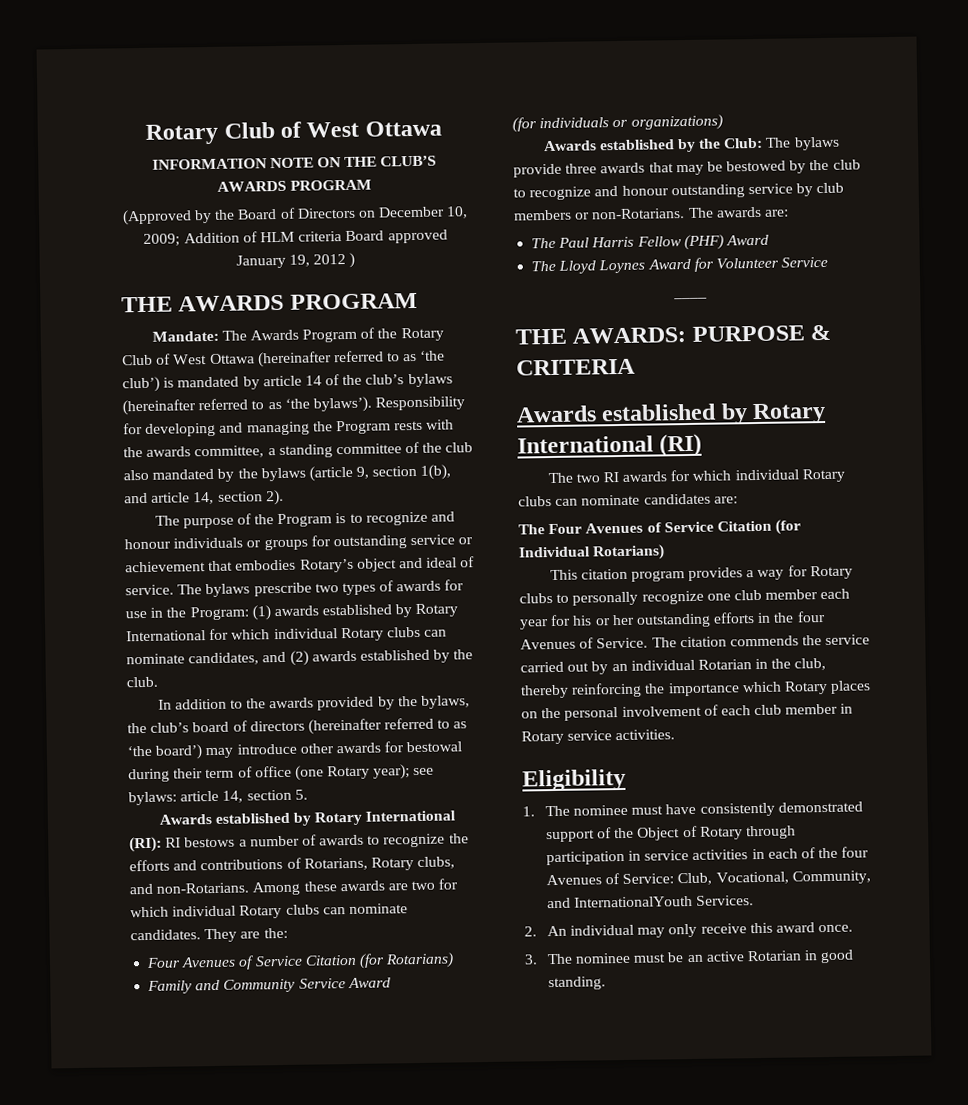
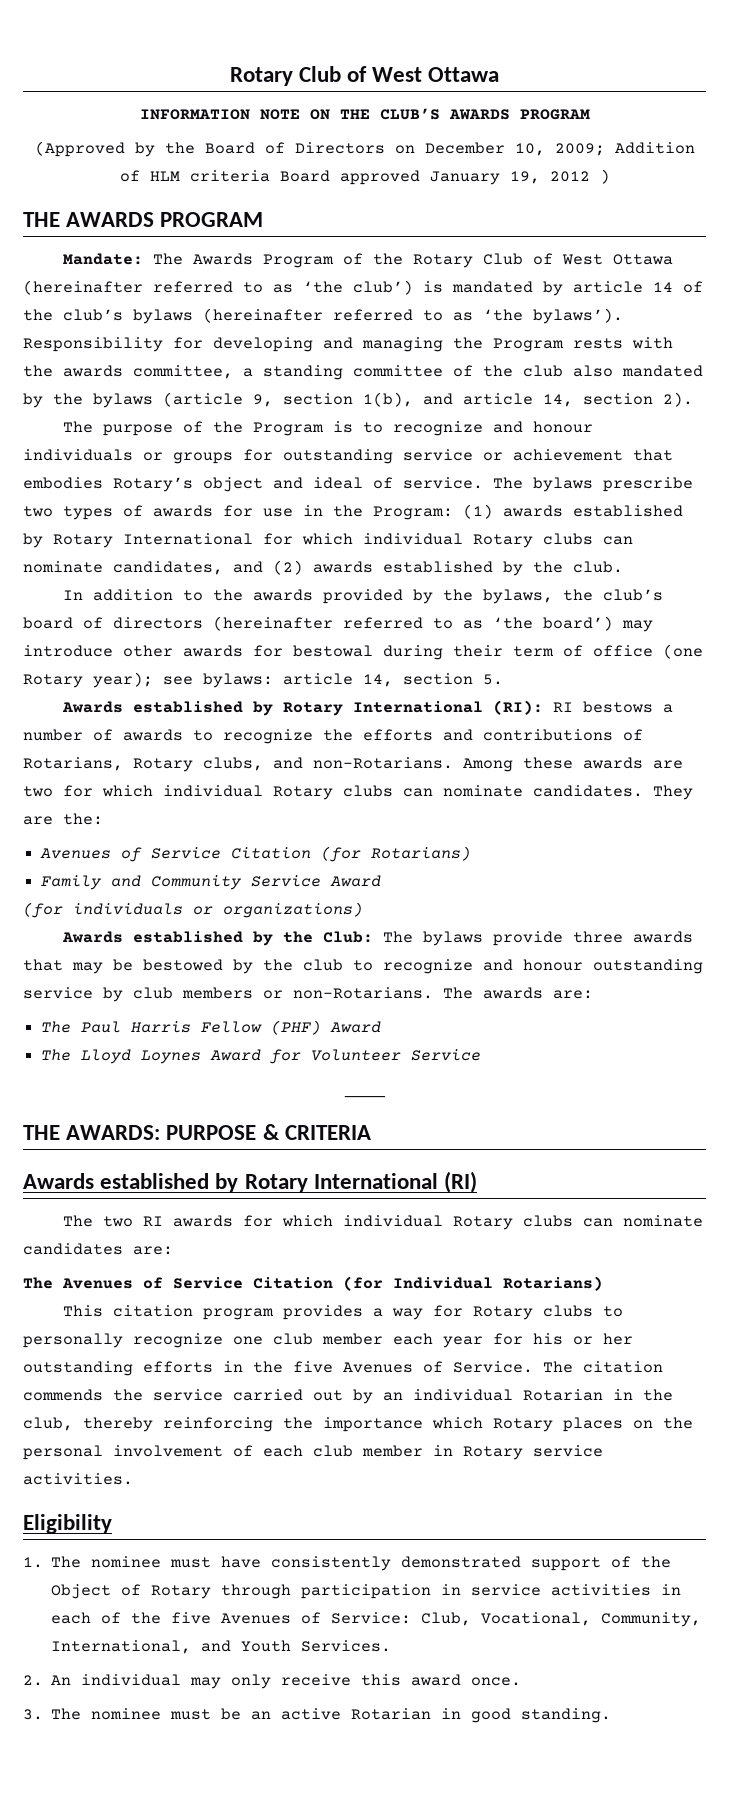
- Four Avenues of Service Citation (for Rotarians)
+ Avenues of Service Citation (for Rotarians)
- The Four Avenues of Service Citation (for Individual Rotarians)
+ The Avenues of Service Citation (for Individual Rotarians)
- This citation program provides a way for Rotary clubs to personally recognize one club member each year for his or her outstanding efforts in the four Avenues of Service.
+ This citation program provides a way for Rotary clubs to personally recognize one club member each year for his or her outstanding efforts in the five Avenues of Service.
- 1. The nominee must have consistently demonstrated support of the Object of Rotary through participation in service activities in each of the four Avenues of Service: Club, Vocational, Community, and InternationalYouth Services.
+ 1. The nominee must have consistently demonstrated support of the Object of Rotary through participation in service activities in each of the five Avenues of Service: Club, Vocational, Community, International, and Youth Services.

